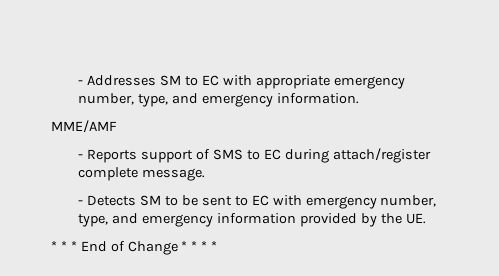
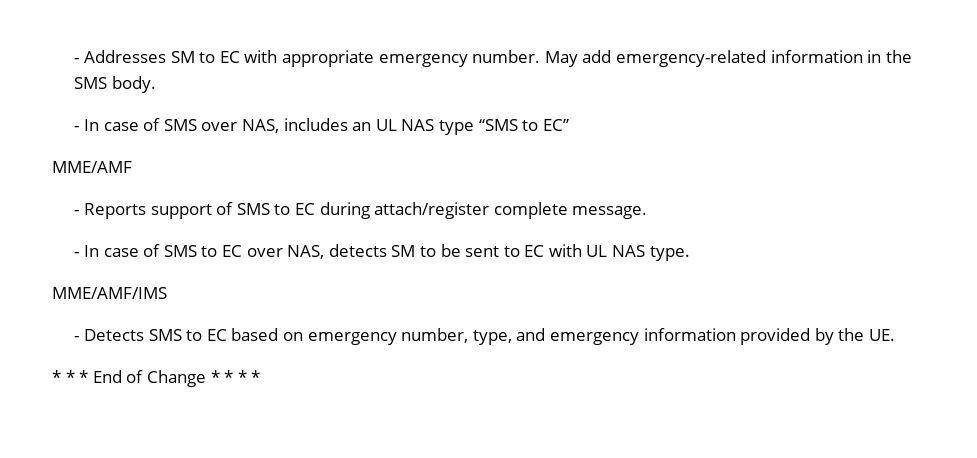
- - Addresses SM to EC with appropriate emergency number, type, and emergency information.
+ - Addresses SM to EC with appropriate emergency number. May add emergency-related information in the SMS body.
+ - In case of SMS over NAS, includes an UL NAS type “SMS to EC”
- - Detects SM to be sent to EC with emergency number, type, and emergency information provided by the UE.
+ - In case of SMS to EC over NAS, detects SM to be sent to EC with UL NAS type.
+ MME/AMF/IMS
+ - Detects SMS to EC based on emergency number, type, and emergency information provided by the UE.

